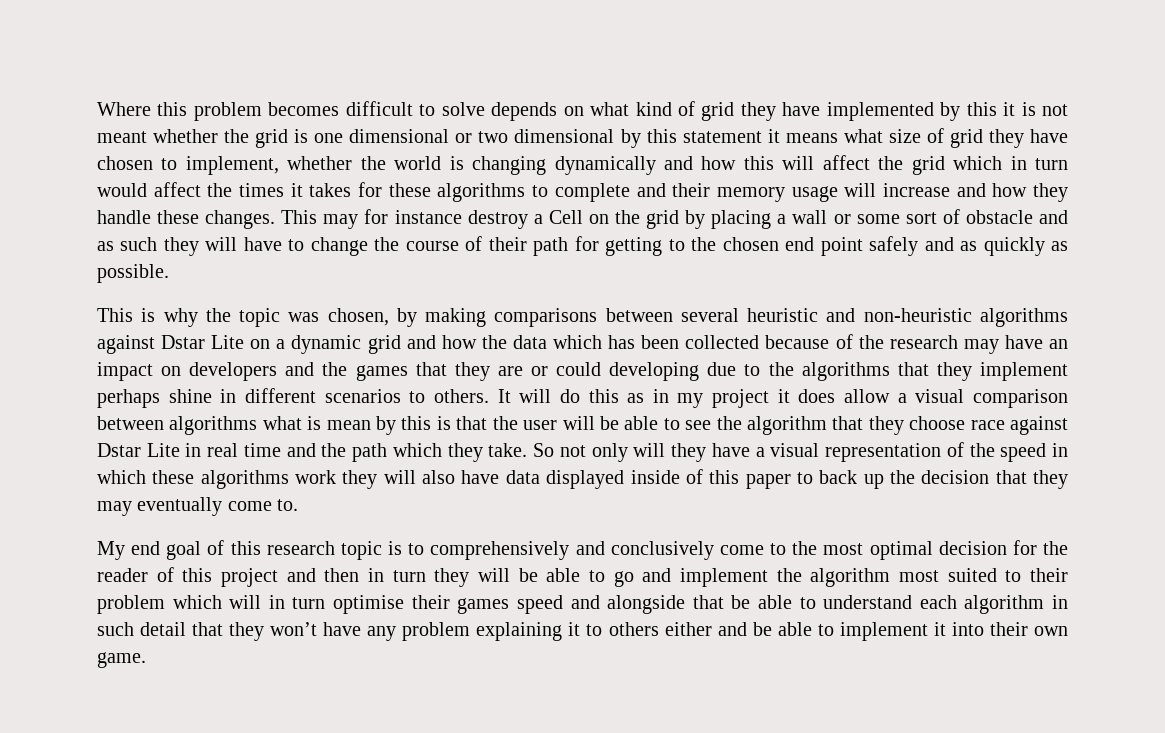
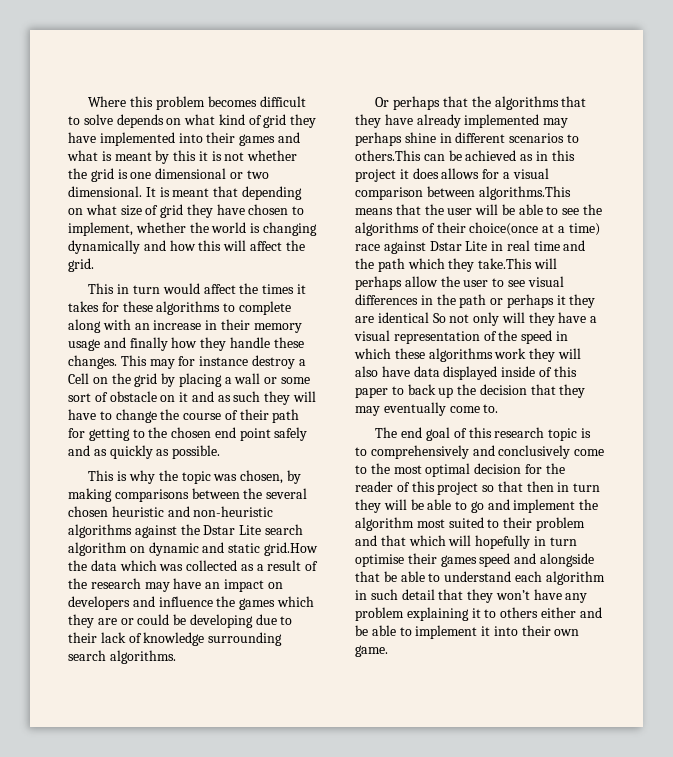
- Where this problem becomes difficult to solve depends on what kind of grid they have implemented by this it is not meant whether the grid is one dimensional or two dimensional by this statement it means what size of grid they have chosen to implement, whether the world is changing dynamically and how this will affect the grid which in turn would affect the times it takes for these algorithms to complete and their memory usage will increase and how they handle these changes.
+ Where this problem becomes difficult to solve depends on what kind of grid they have implemented into their games and what is meant by this it is not whether the grid is one dimensional or two dimensional. It is meant that depending on what size of grid they have chosen to implement, whether the world is changing dynamically and how this will affect the grid.
+ This in turn would affect the times it takes for these algorithms to complete along with an increase in their memory usage and finally how they handle these changes.
- This may for instance destroy a Cell on the grid by placing a wall or some sort of obstacle and as such they will have to change the course of their path for getting to the chosen end point safely and as quickly as possible.
+ This may for instance destroy a Cell on the grid by placing a wall or some sort of obstacle on it and as such they will have to change the course of their path for getting to the chosen end point safely and as quickly as possible.
- This is why the topic was chosen, by making comparisons between several heuristic and non-heuristic algorithms against Dstar Lite on a dynamic grid and how the data which has been collected because of the research may have an impact on developers and the games that they are or could developing due to the algorithms that they implement perhaps shine in different scenarios to others. It will do this as in my project it does allow a visual comparison between algorithms what is mean by this is that the user will be able to see the algorithm that they choose race against Dstar Lite in real time and the path which they take. So not only will they have a visual representation of the speed in which these algorithms work they will also have data displayed inside of this paper to back up the decision that they may eventually come to.
+ This is why the topic was chosen, by making comparisons between the several chosen heuristic and non-heuristic algorithms against the Dstar Lite search algorithm on dynamic and static grid.How the data which was collected as a result of the research may have an impact on developers and influence the games which they are or could be developing due to their lack of knowledge surrounding search algorithms.
+ Or perhaps that the algorithms that they have already implemented may perhaps shine in different scenarios to others.This can be achieved as in this project it does allows for a visual comparison between algorithms.This means that the user will be able to see the algorithms of their choice(once at a time) race against Dstar Lite in real time and the path which they take.This will perhaps allow the user to see visual differences in the path or perhaps it they are identical So not only will they have a visual representation of the speed in which these algorithms work they will also have data displayed inside of this paper to back up the decision that they may eventually come to.
- My end goal of this research topic is to comprehensively and conclusively come to the most optimal decision for the reader of this project and then in turn they will be able to go and implement the algorithm most suited to their problem which will in turn optimise their games speed and alongside that be able to understand each algorithm in such detail that they won’t have any problem explaining it to others either and be able to implement it into their own game.
+ The end goal of this research topic is to comprehensively and conclusively come to the most optimal decision for the reader of this project so that then in turn they will be able to go and implement the algorithm most suited to their problem and that which will hopefully in turn optimise their games speed and alongside that be able to understand each algorithm in such detail that they won’t have any problem explaining it to others either and be able to implement it into their own game.

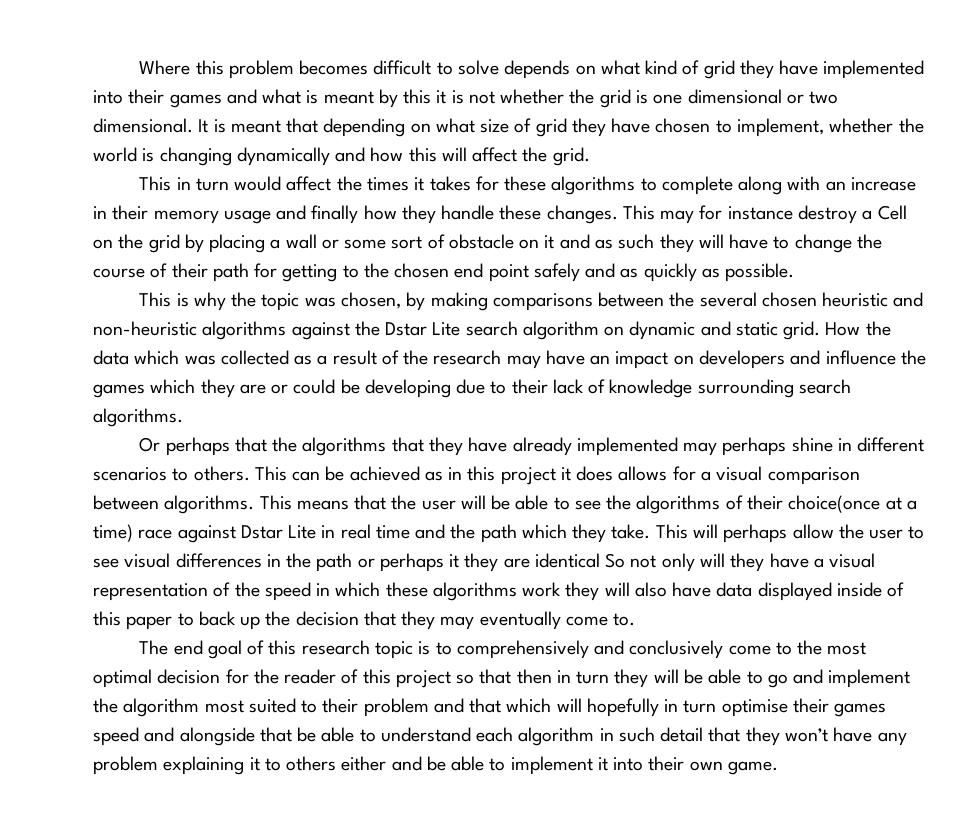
- This is why the topic was chosen, by making comparisons between the several chosen heuristic and non-heuristic algorithms against the Dstar Lite search algorithm on dynamic and static grid.How the data which was collected as a result of the research may have an impact on developers and influence the games which they are or could be developing due to their lack of knowledge surrounding search algorithms.
+ This is why the topic was chosen, by making comparisons between the several chosen heuristic and non-heuristic algorithms against the Dstar Lite search algorithm on dynamic and static grid. How the data which was collected as a result of the research may have an impact on developers and influence the games which they are or could be developing due to their lack of knowledge surrounding search algorithms.
- Or perhaps that the algorithms that they have already implemented may perhaps shine in different scenarios to others.This can be achieved as in this project it does allows for a visual comparison between algorithms.This means that the user will be able to see the algorithms of their choice(once at a time) race against Dstar Lite in real time and the path which they take.This will perhaps allow the user to see visual differences in the path or perhaps it they are identical So not only will they have a visual representation of the speed in which these algorithms work they will also have data displayed inside of this paper to back up the decision that they may eventually come to.
+ Or perhaps that the algorithms that they have already implemented may perhaps shine in different scenarios to others. This can be achieved as in this project it does allows for a visual comparison between algorithms. This means that the user will be able to see the algorithms of their choice(once at a time) race against Dstar Lite in real time and the path which they take. This will perhaps allow the user to see visual differences in the path or perhaps it they are identical So not only will they have a visual representation of the speed in which these algorithms work they will also have data displayed inside of this paper to back up the decision that they may eventually come to.

